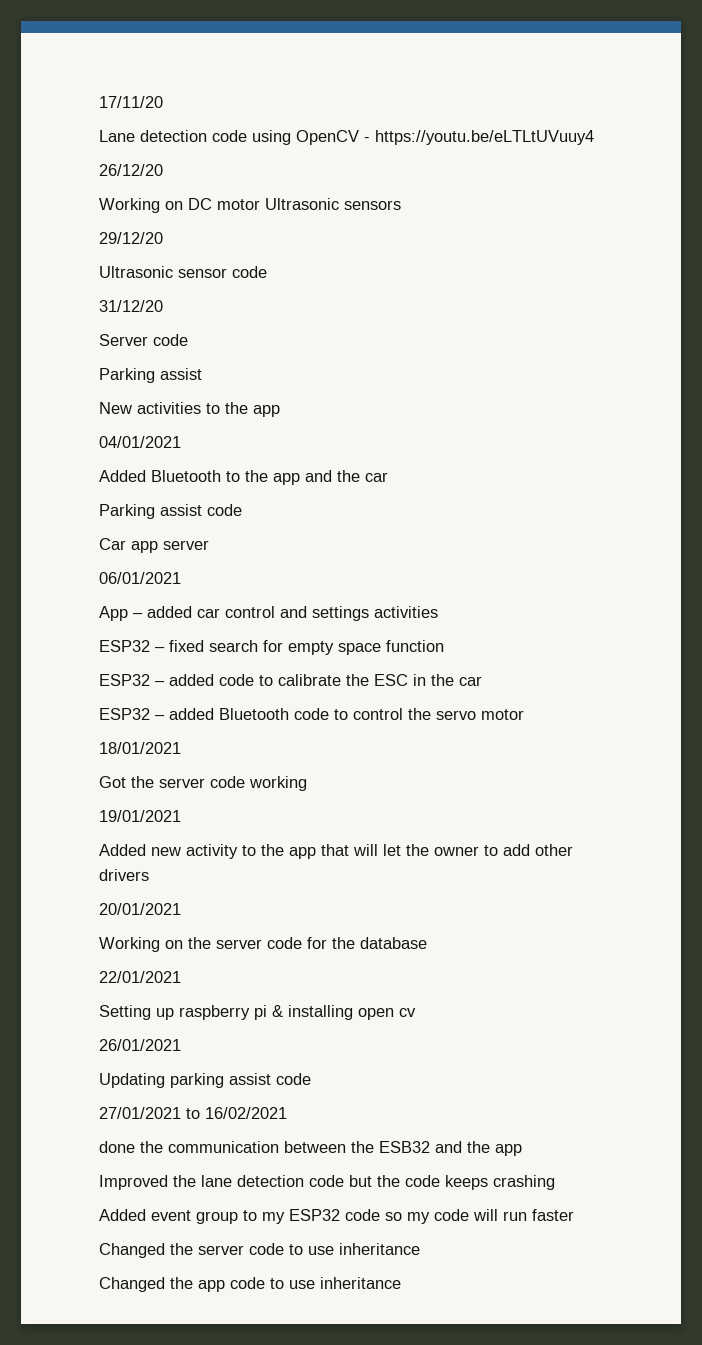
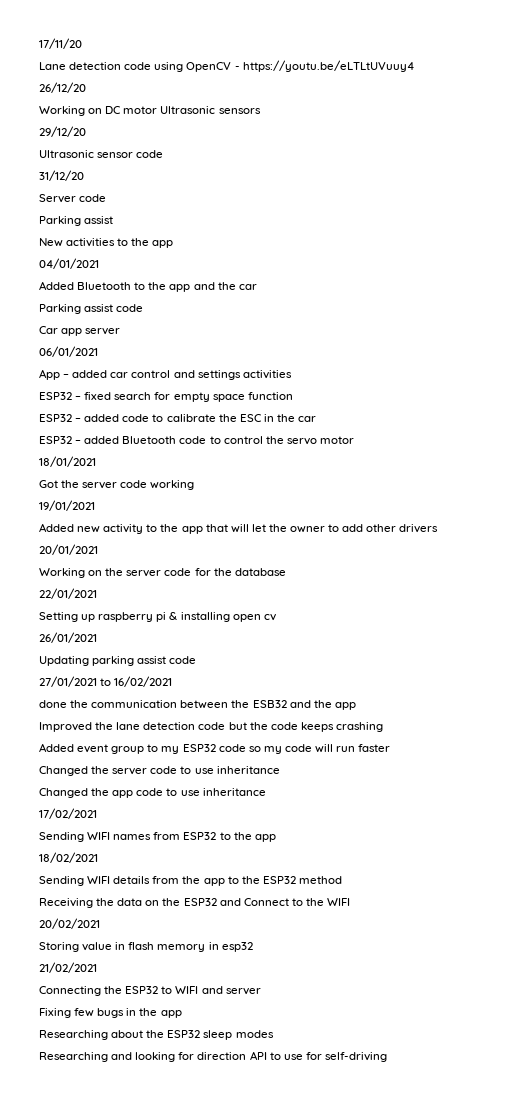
+ 17/02/2021
+ Sending WIFI names from ESP32 to the app
+ 18/02/2021
+ Sending WIFI details from the app to the ESP32 method
+ Receiving the data on the ESP32 and Connect to the WIFI
+ 20/02/2021
+ Storing value in flash memory in esp32
+ 21/02/2021
+ Connecting the ESP32 to WIFI and server
+ Fixing few bugs in the app
+ Researching about the ESP32 sleep modes
+ Researching and looking for direction API to use for self-driving

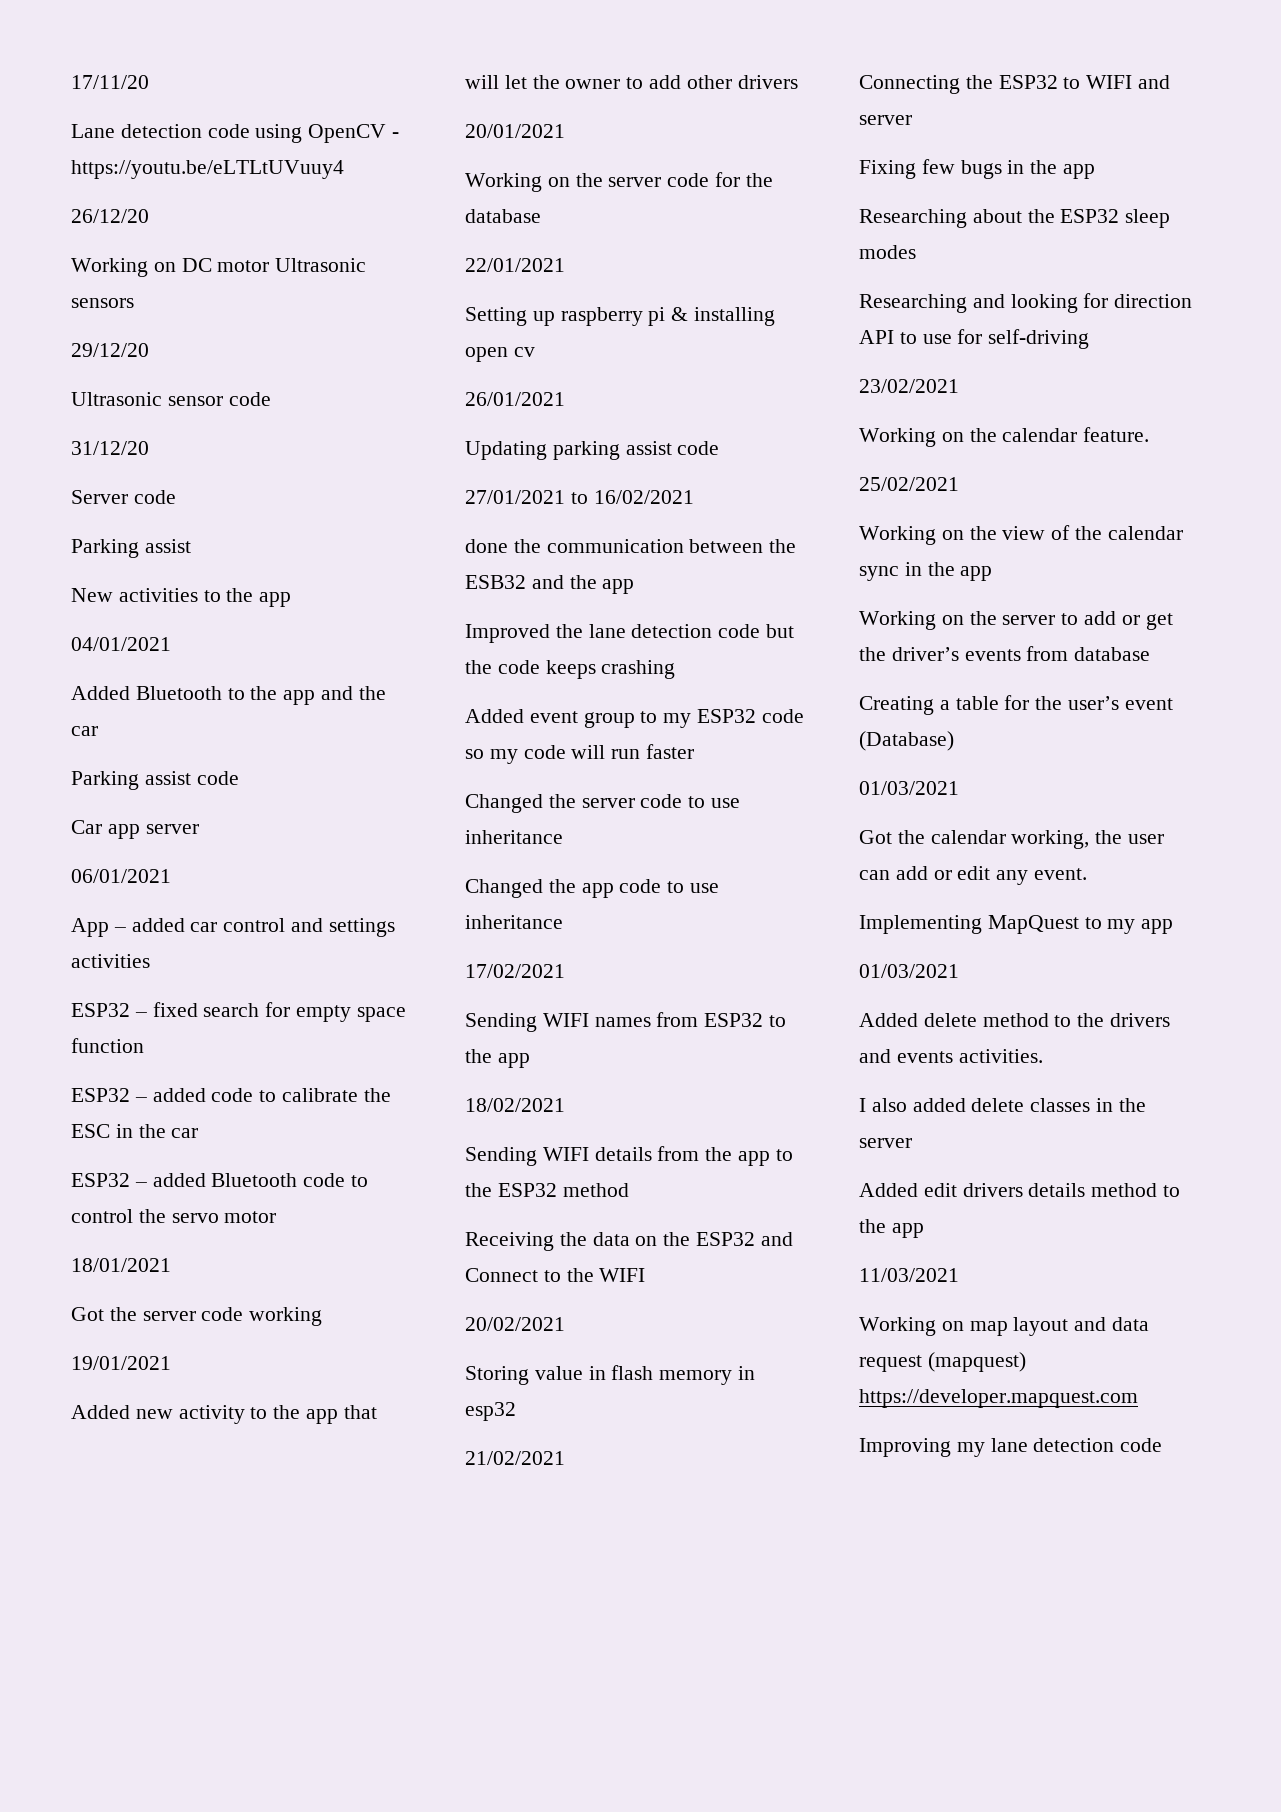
+ 23/02/2021
+ Working on the calendar feature.
+ 25/02/2021
+ Working on the view of the calendar sync in the app
+ Working on the server to add or get the driver’s events from database
+ Creating a table for the user’s event (Database)
+ 01/03/2021
+ Got the calendar working, the user can add or edit any event.
+ Implementing MapQuest to my app
+ 01/03/2021
+ Added delete method to the drivers and events activities.
+ I also added delete classes in the server
+ Added edit drivers details method to the app
+ 11/03/2021
+ Working on map layout and data request (mapquest) https://developer.mapquest.com
+ Improving my lane detection code

